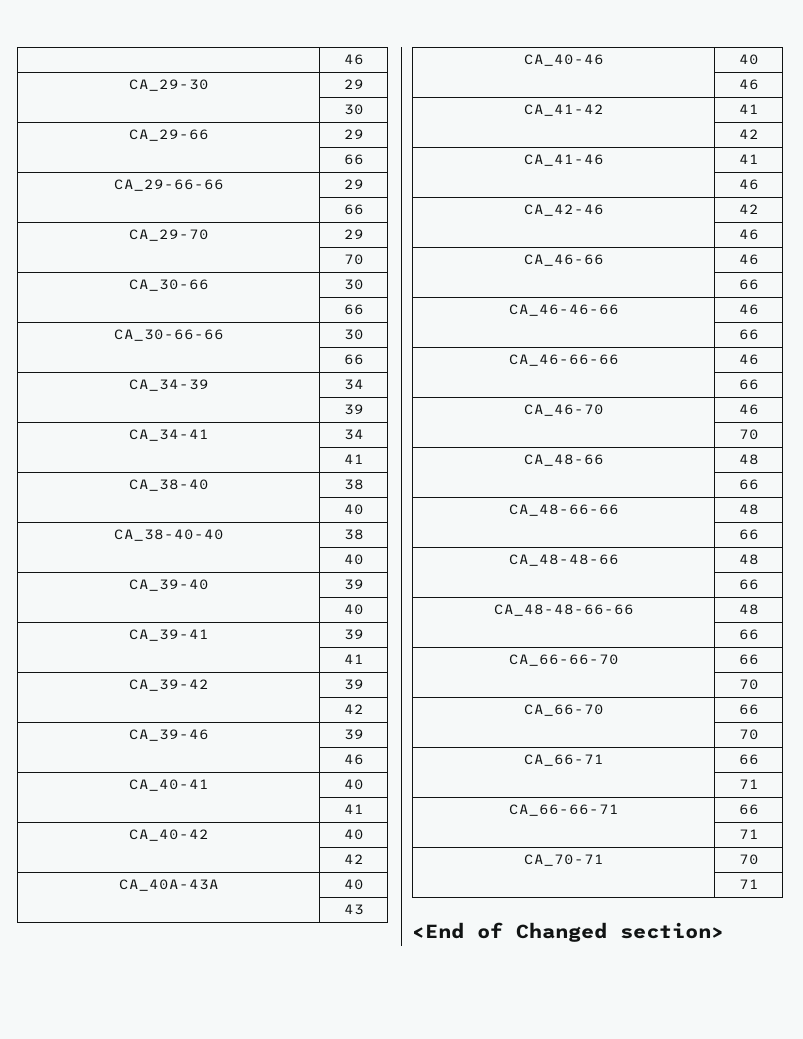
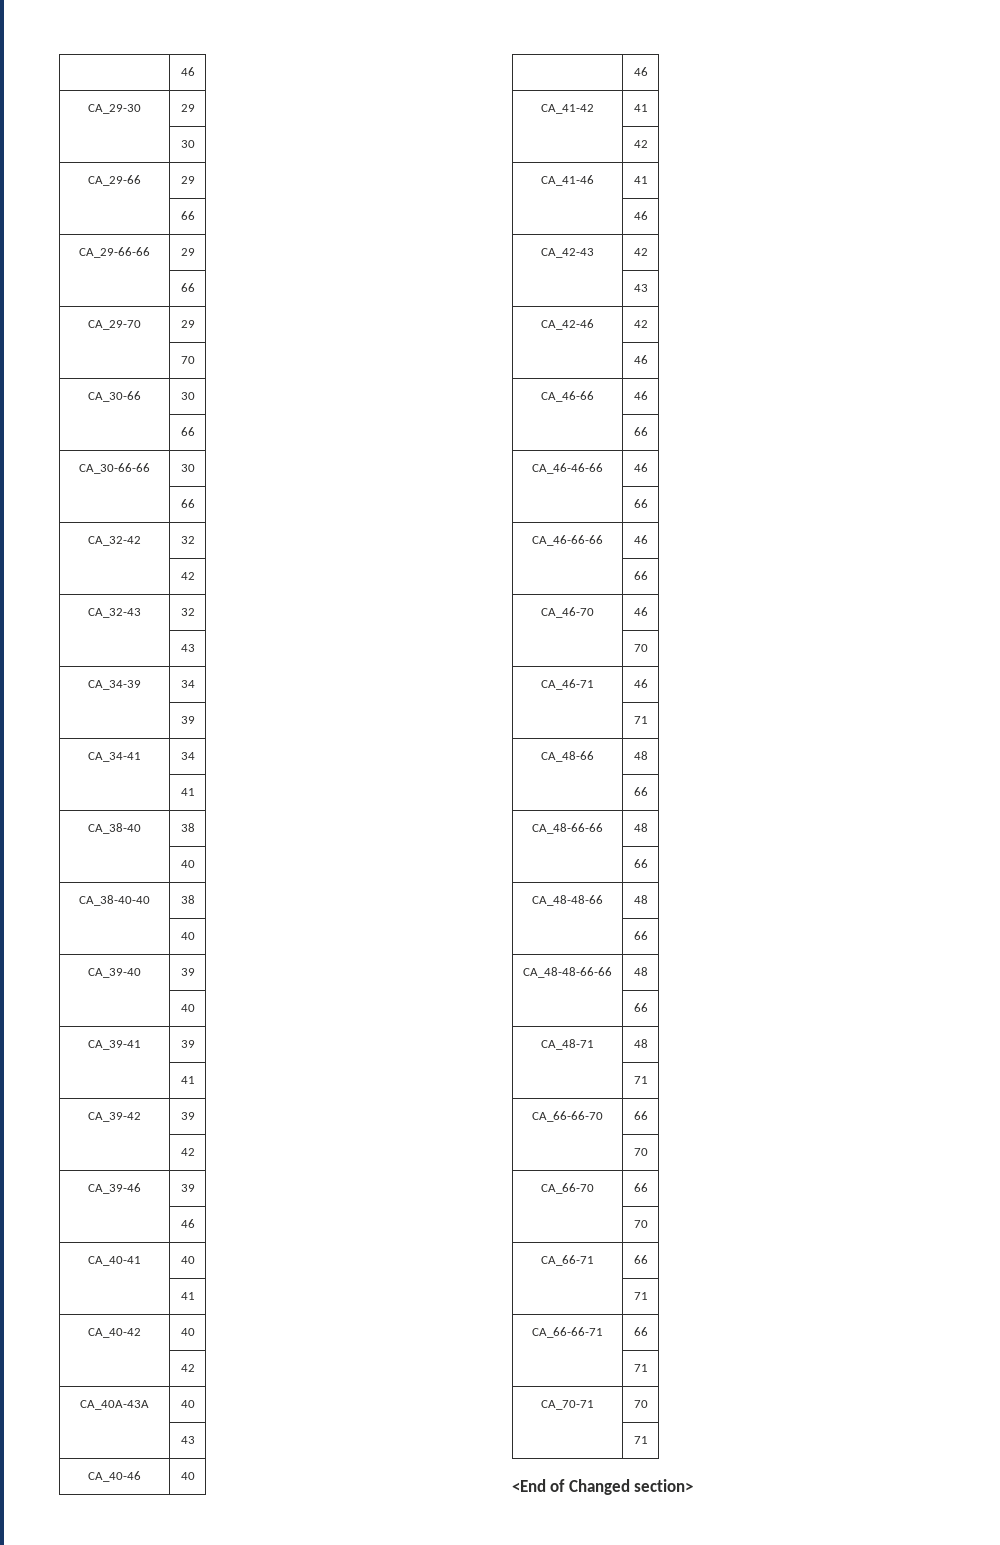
+ CA_32-42 | 32
+ | 42
+ CA_32-43 | 32
+ | 43
+ CA_42-43 | 42
+ | 43
+ CA_46-71 | 46
+ | 71
+ CA_48-71 | 48
+ | 71

